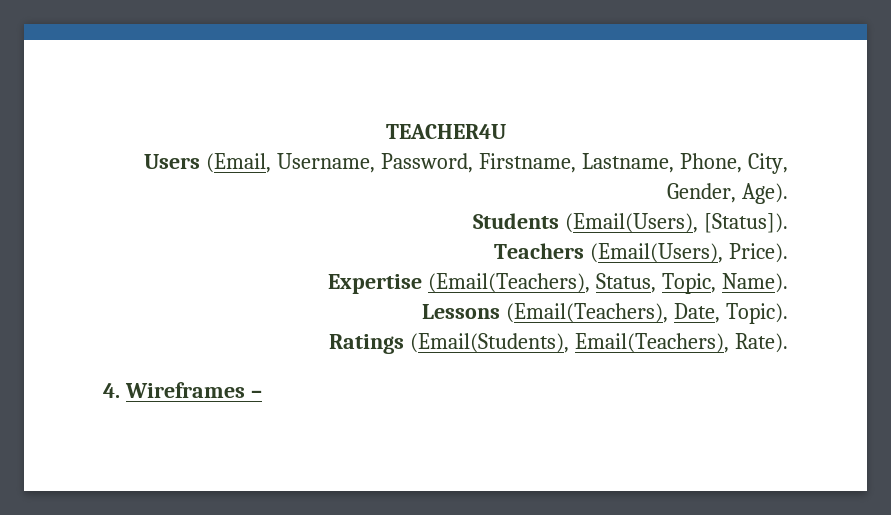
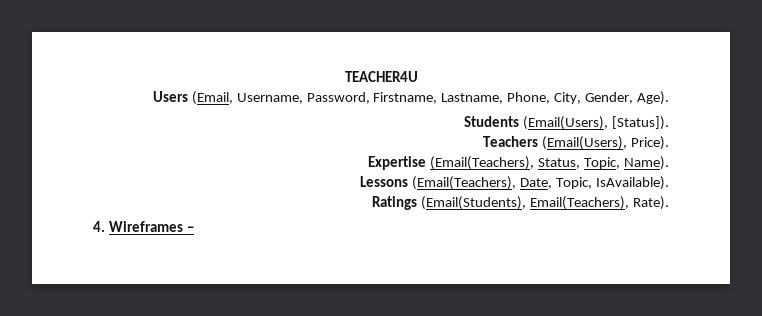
- Lessons (Email(Teachers), Date, Topic).
+ Lessons (Email(Teachers), Date, Topic, IsAvailable).

